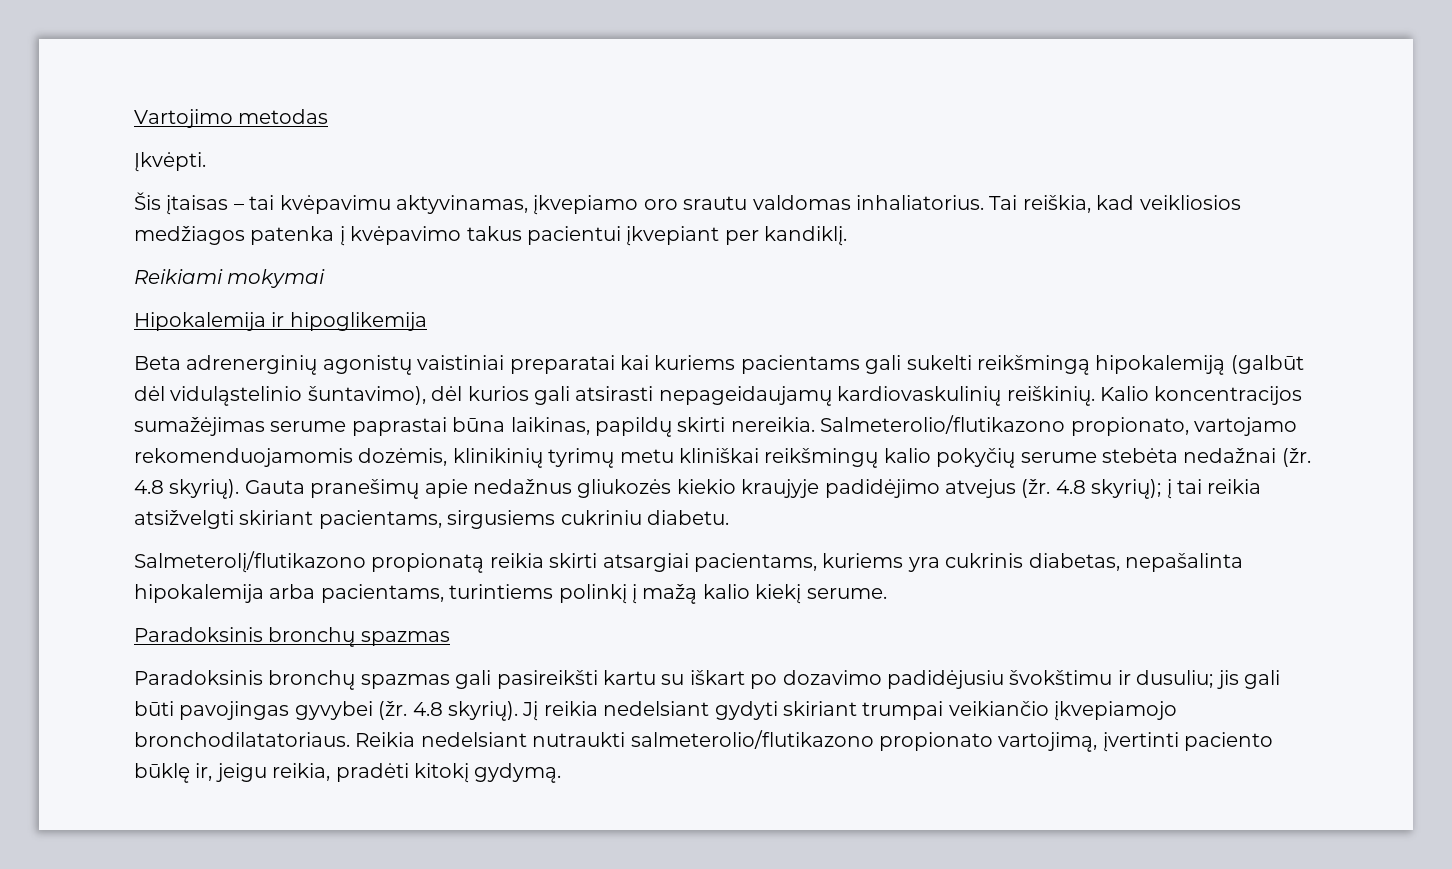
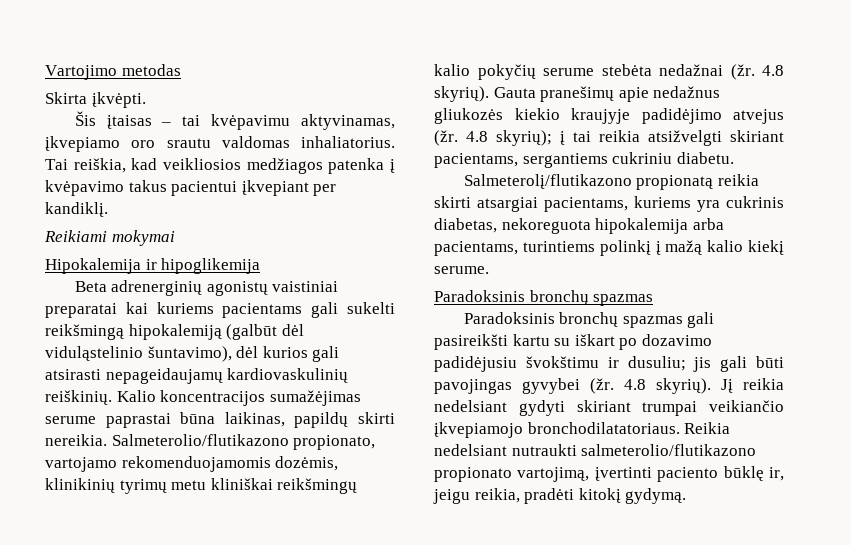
- Įkvėpti.
+ Skirta įkvėpti.
- 4.8 skyrių); į tai reikia atsižvelgti skiriant pacientams, sirgusiems cukriniu diabetu.
+ 4.8 skyrių); į tai reikia atsižvelgti skiriant pacientams, sergantiems cukriniu diabetu.
- Salmeterolį/flutikazono propionatą reikia skirti atsargiai pacientams, kuriems yra cukrinis diabetas, nepašalinta hipokalemija arba pacientams, turintiems polinkį į mažą kalio kiekį serume.
+ Salmeterolį/flutikazono propionatą reikia skirti atsargiai pacientams, kuriems yra cukrinis diabetas, nekoreguota hipokalemija arba pacientams, turintiems polinkį į mažą kalio kiekį serume.

